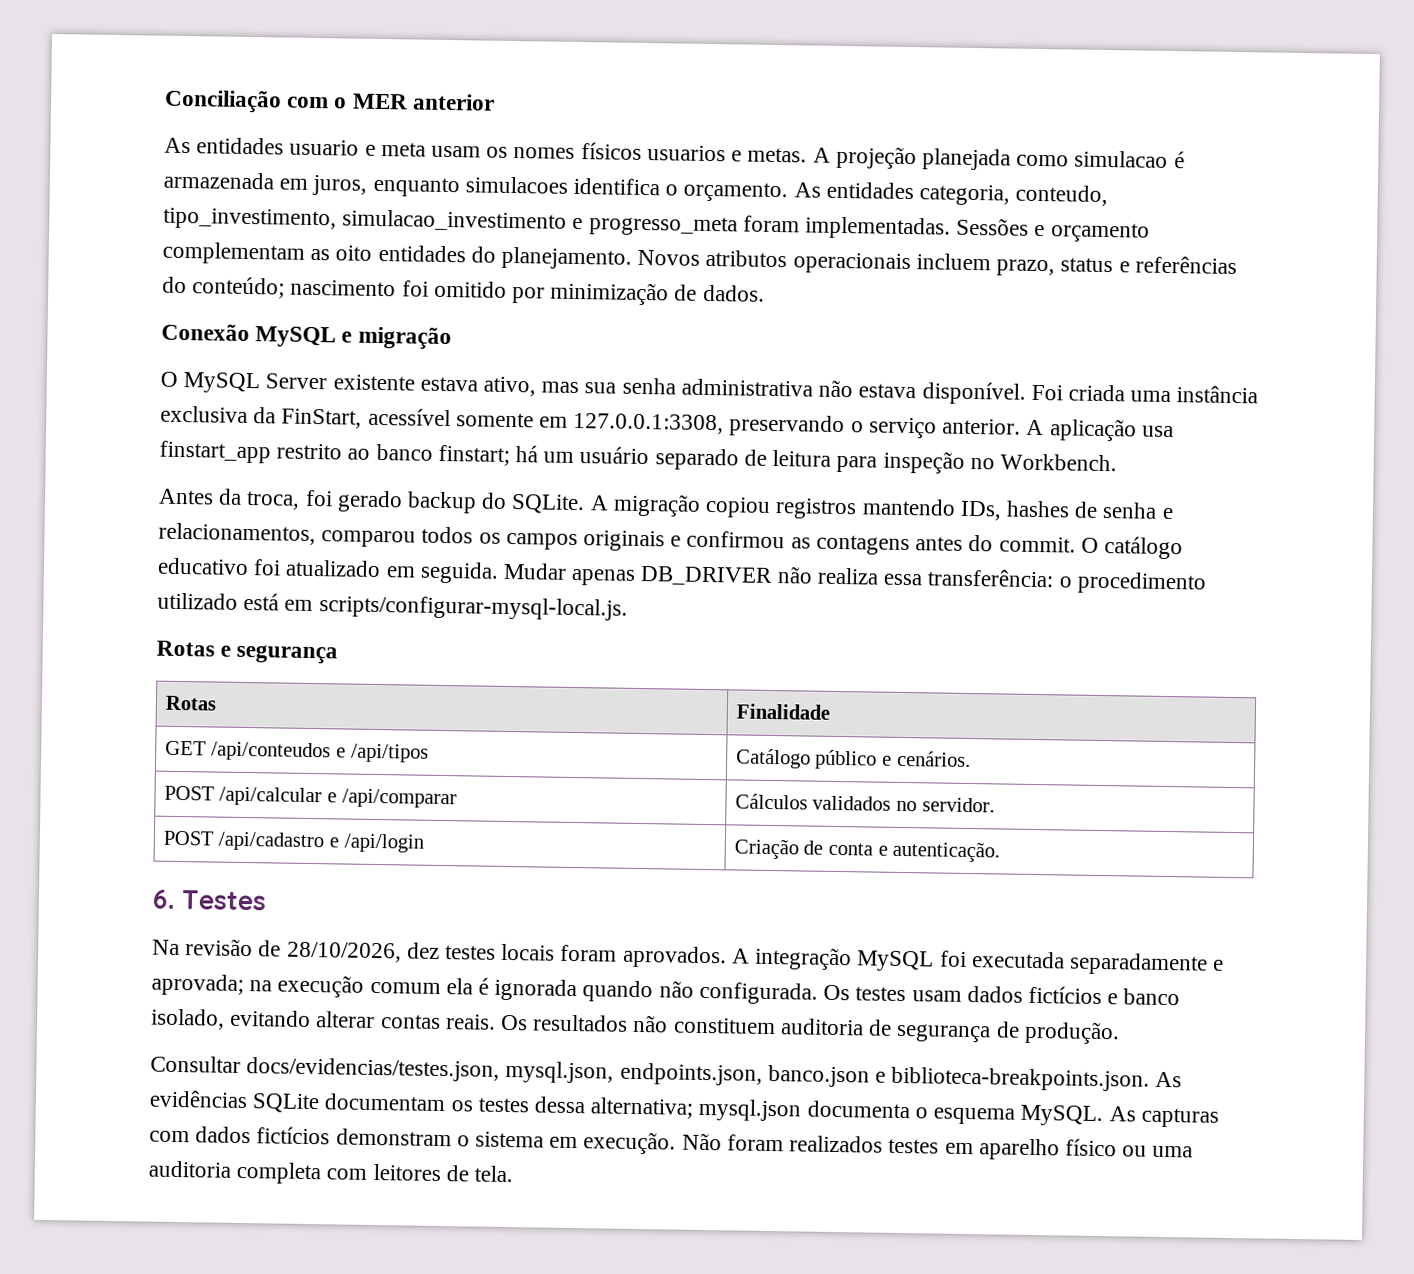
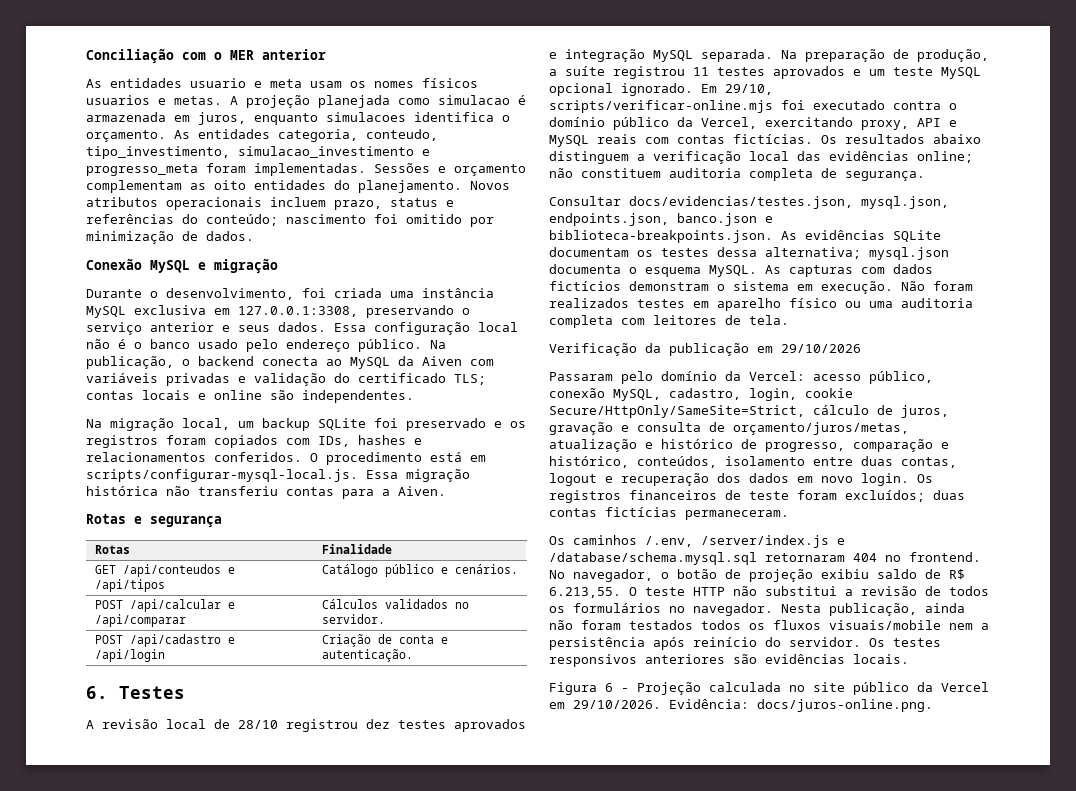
- O MySQL Server existente estava ativo, mas sua senha administrativa não estava disponível. Foi criada uma instância exclusiva da FinStart, acessível somente em 127.0.0.1:3308, preservando o serviço anterior. A aplicação usa finstart_app restrito ao banco finstart; há um usuário separado de leitura para inspeção no Workbench.
- Antes da troca, foi gerado backup do SQLite. A migração copiou registros mantendo IDs, hashes de senha e relacionamentos, comparou todos os campos originais e confirmou as contagens antes do commit. O catálogo educativo foi atualizado em seguida. Mudar apenas DB_DRIVER não realiza essa transferência: o procedimento utilizado está em scripts/configurar-mysql-local.js.
+ Durante o desenvolvimento, foi criada uma instância MySQL exclusiva em 127.0.0.1:3308, preservando o serviço anterior e seus dados. Essa configuração local não é o banco usado pelo endereço público. Na publicação, o backend conecta ao MySQL da Aiven com variáveis privadas e validação do certificado TLS; contas locais e online são independentes.
+ Na migração local, um backup SQLite foi preservado e os registros foram copiados com IDs, hashes e relacionamentos conferidos. O procedimento está em scripts/configurar-mysql-local.js. Essa migração histórica não transferiu contas para a Aiven.
- Na revisão de 28/10/2026, dez testes locais foram aprovados. A integração MySQL foi executada separadamente e aprovada; na execução comum ela é ignorada quando não configurada. Os testes usam dados fictícios e banco isolado, evitando alterar contas reais. Os resultados não constituem auditoria de segurança de produção.
+ A revisão local de 28/10 registrou dez testes aprovados e integração MySQL separada. Na preparação de produção, a suíte registrou 11 testes aprovados e um teste MySQL opcional ignorado. Em 29/10, scripts/verificar-online.mjs foi executado contra o domínio público da Vercel, exercitando proxy, API e MySQL reais com contas fictícias. Os resultados abaixo distinguem a verificação local das evidências online; não constituem auditoria completa de segurança.
+ Verificação da publicação em 29/10/2026
+ Passaram pelo domínio da Vercel: acesso público, conexão MySQL, cadastro, login, cookie Secure/HttpOnly/SameSite=Strict, cálculo de juros, gravação e consulta de orçamento/juros/metas, atualização e histórico de progresso, comparação e histórico, conteúdos, isolamento entre duas contas, logout e recuperação dos dados em novo login. Os registros financeiros de teste foram excluídos; duas contas fictícias permaneceram.
+ Os caminhos /.env, /server/index.js e /database/schema.mysql.sql retornaram 404 no frontend. No navegador, o botão de projeção exibiu saldo de R$ 6.213,55. O teste HTTP não substitui a revisão de todos os formulários no navegador. Nesta publicação, ainda não foram testados todos os fluxos visuais/mobile nem a persistência após reinício do servidor. Os testes responsivos anteriores são evidências locais.
+ Figura 6 - Projeção calculada no site público da Vercel em 29/10/2026. Evidência: docs/juros-online.png.

